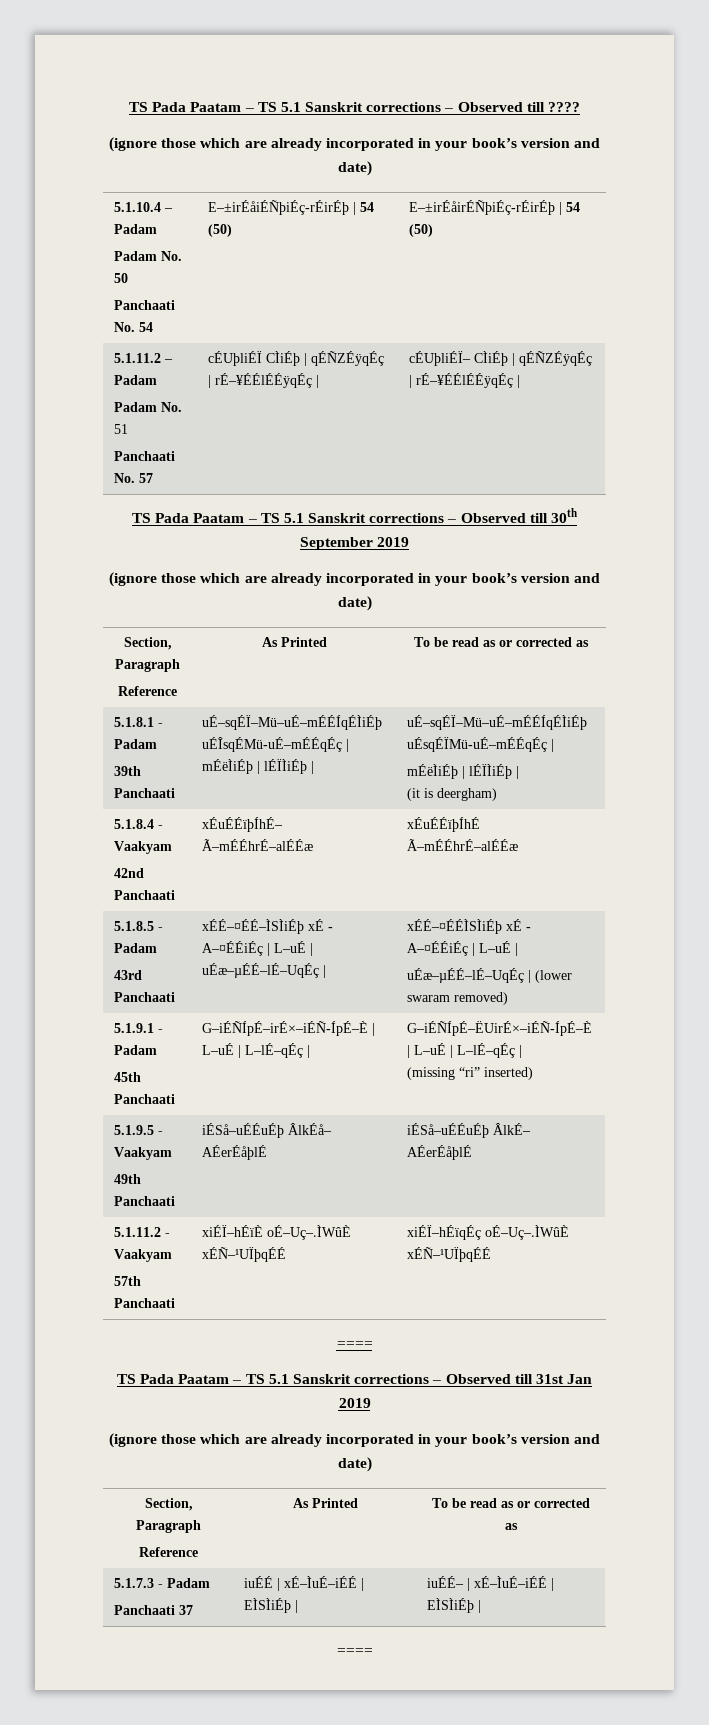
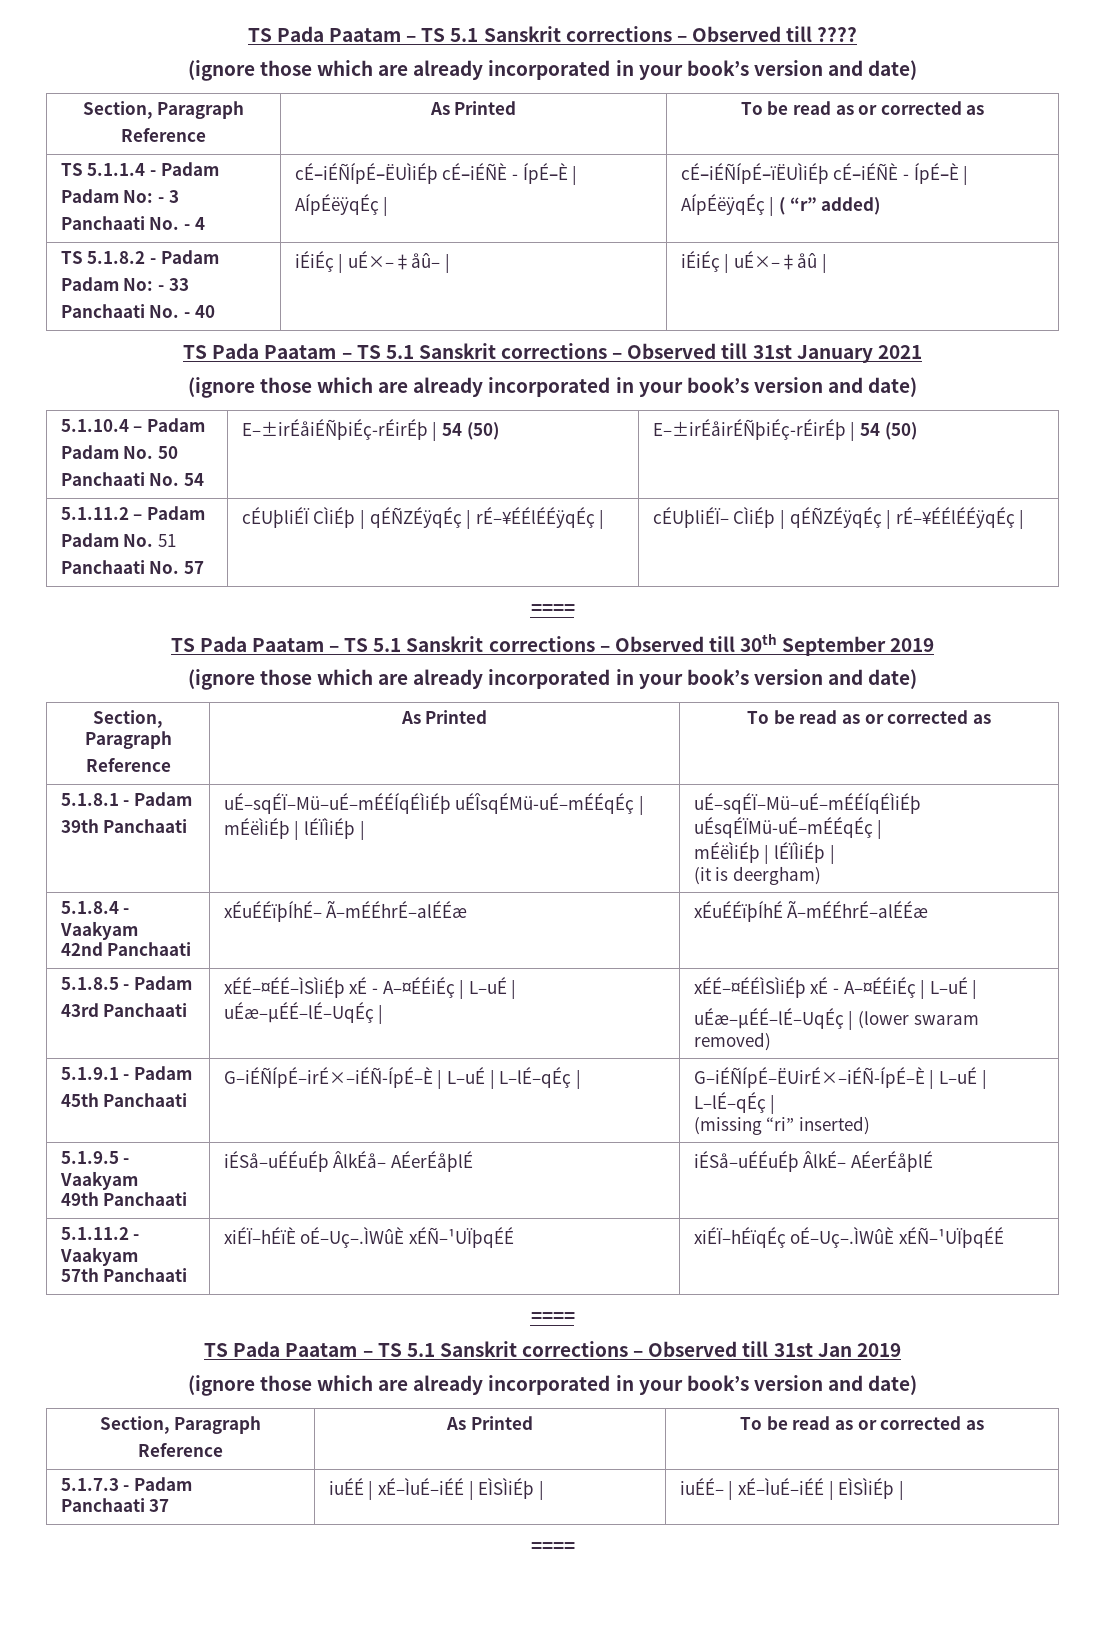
  TS Pada Paatam – TS 5.1 Sanskrit corrections – Observed till ????
+ (ignore those which are already incorporated in your book’s version and date)
+ Section, Paragraph
+ Reference | As Printed | To be read as or corrected as
+ TS 5.1.1.4 - Padam
+ Padam No: - 3
+ Panchaati No. - 4 | cÉ–iÉÑÍpÉ–ËUÌiÉþ cÉ–iÉÑÈ - ÍpÉ–È |
+ AÍpÉëÿqÉç | | cÉ–iÉÑÍpÉ–ïËUÌiÉþ cÉ–iÉÑÈ - ÍpÉ–È |
+ AÍpÉëÿqÉç | ( “r” added)
+ TS 5.1.8.2 - Padam
+ Padam No: - 33
+ Panchaati No. - 40 | iÉiÉç | uÉ×–‡åû– | | iÉiÉç | uÉ×–‡åû |
+ TS Pada Paatam – TS 5.1 Sanskrit corrections – Observed till 31st January 2021
  5.1.11.2 – Padam
  Padam No. 51
  Panchaati No. 57 | cÉUþliÉÏ CÌiÉþ | qÉÑZÉÿqÉç | rÉ–¥ÉÉlÉÉÿqÉç | | cÉUþliÉÏ– CÌiÉþ | qÉÑZÉÿqÉç | rÉ–¥ÉÉlÉÉÿqÉç |
+ ====

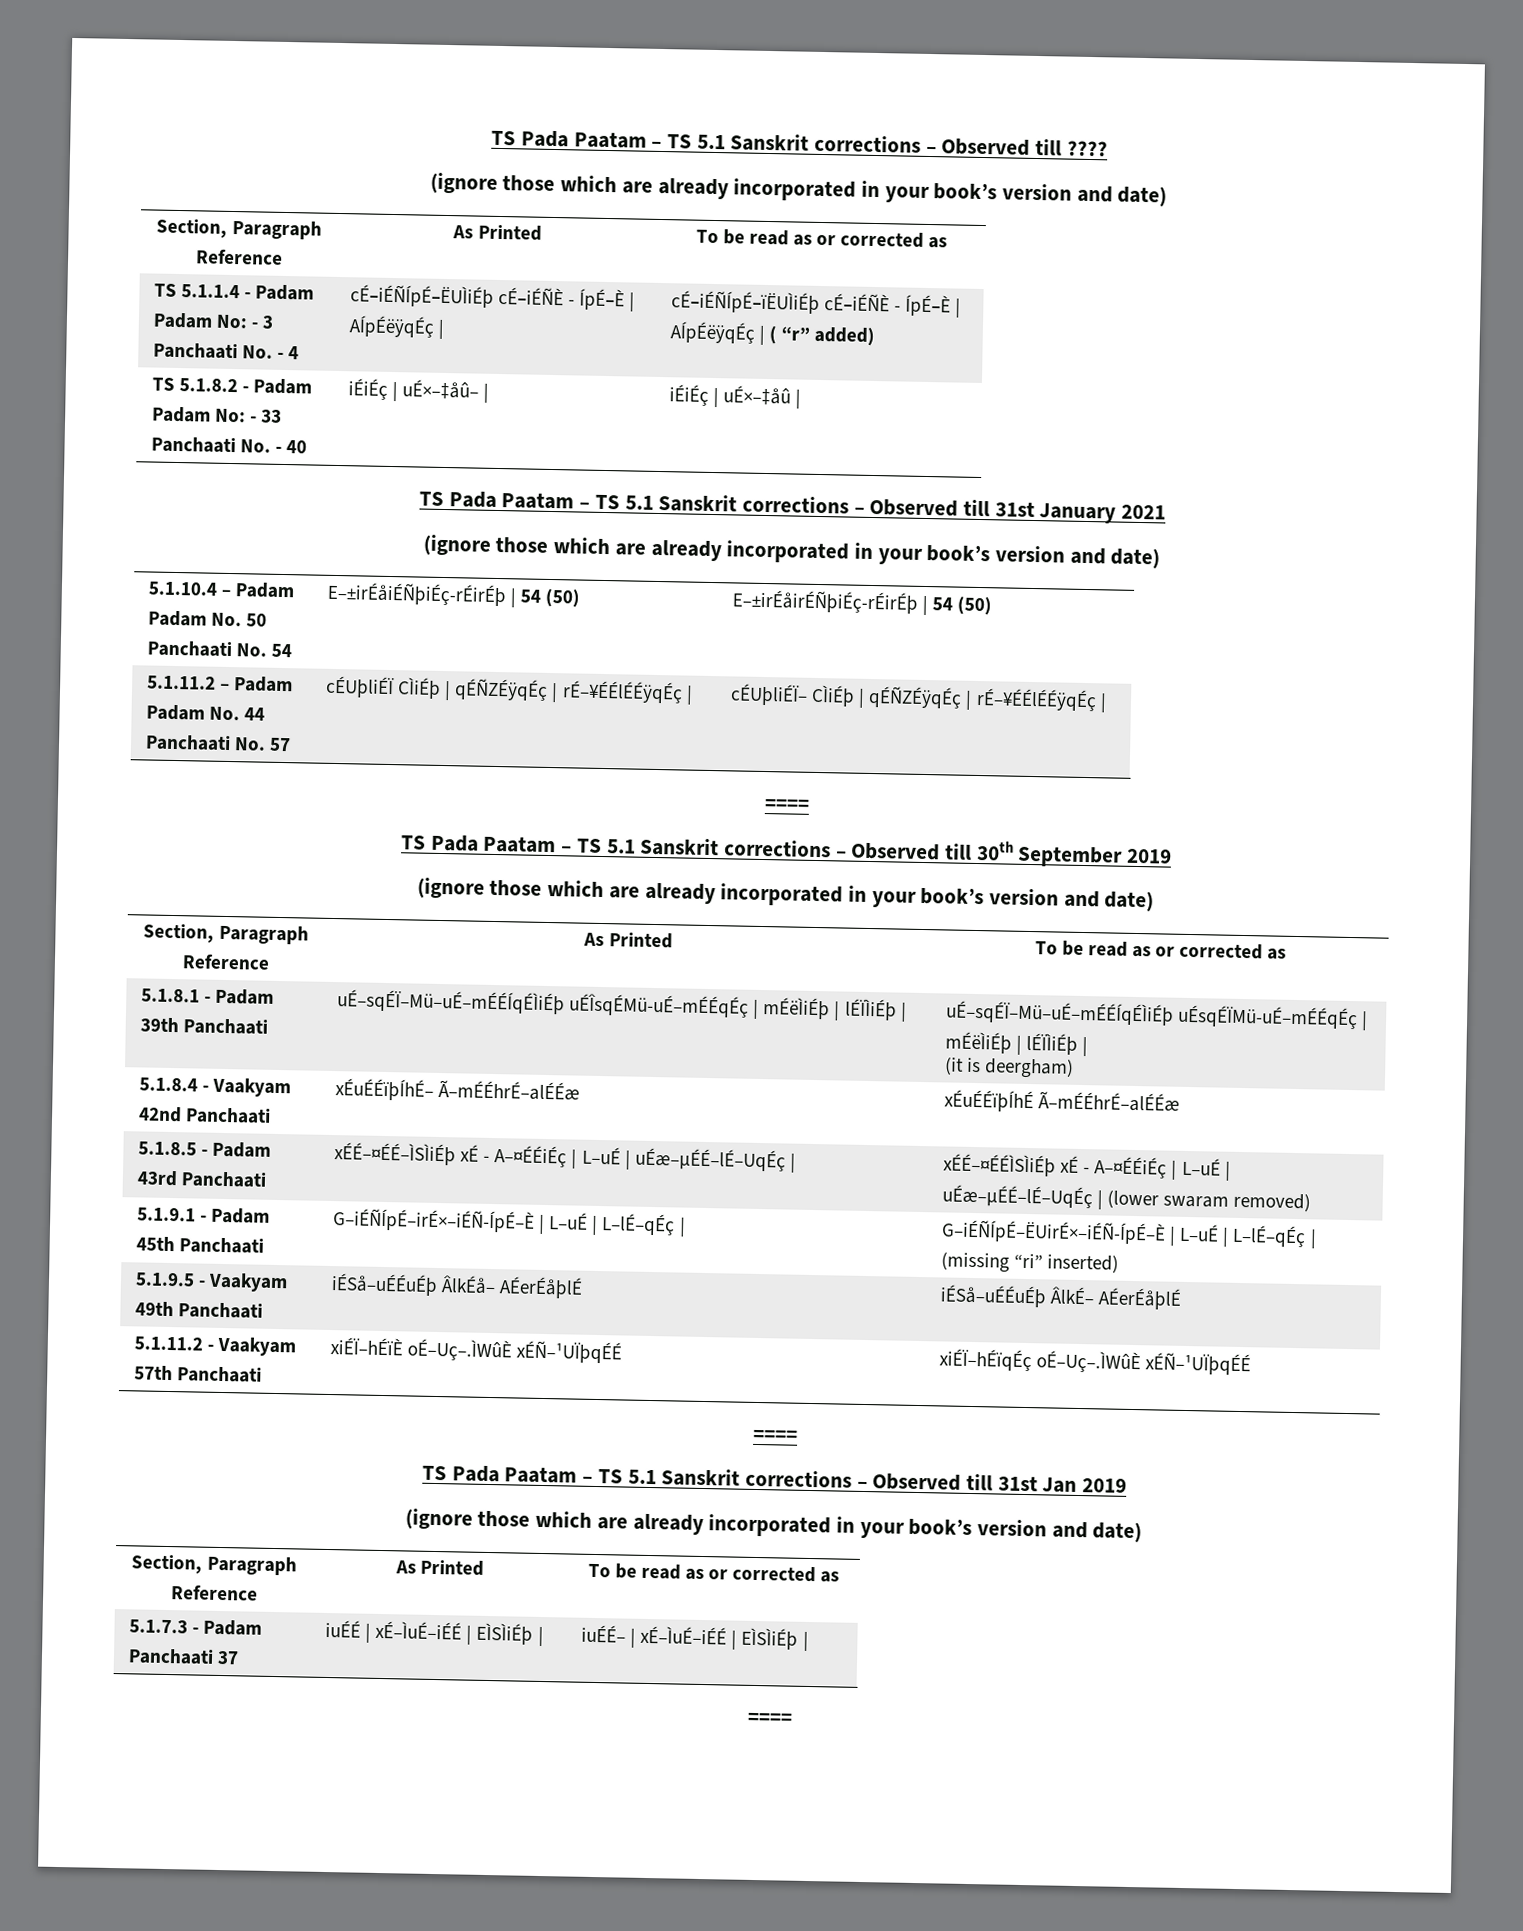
  5.1.11.2 – Padam
- Padam No. 51
+ Padam No. 44

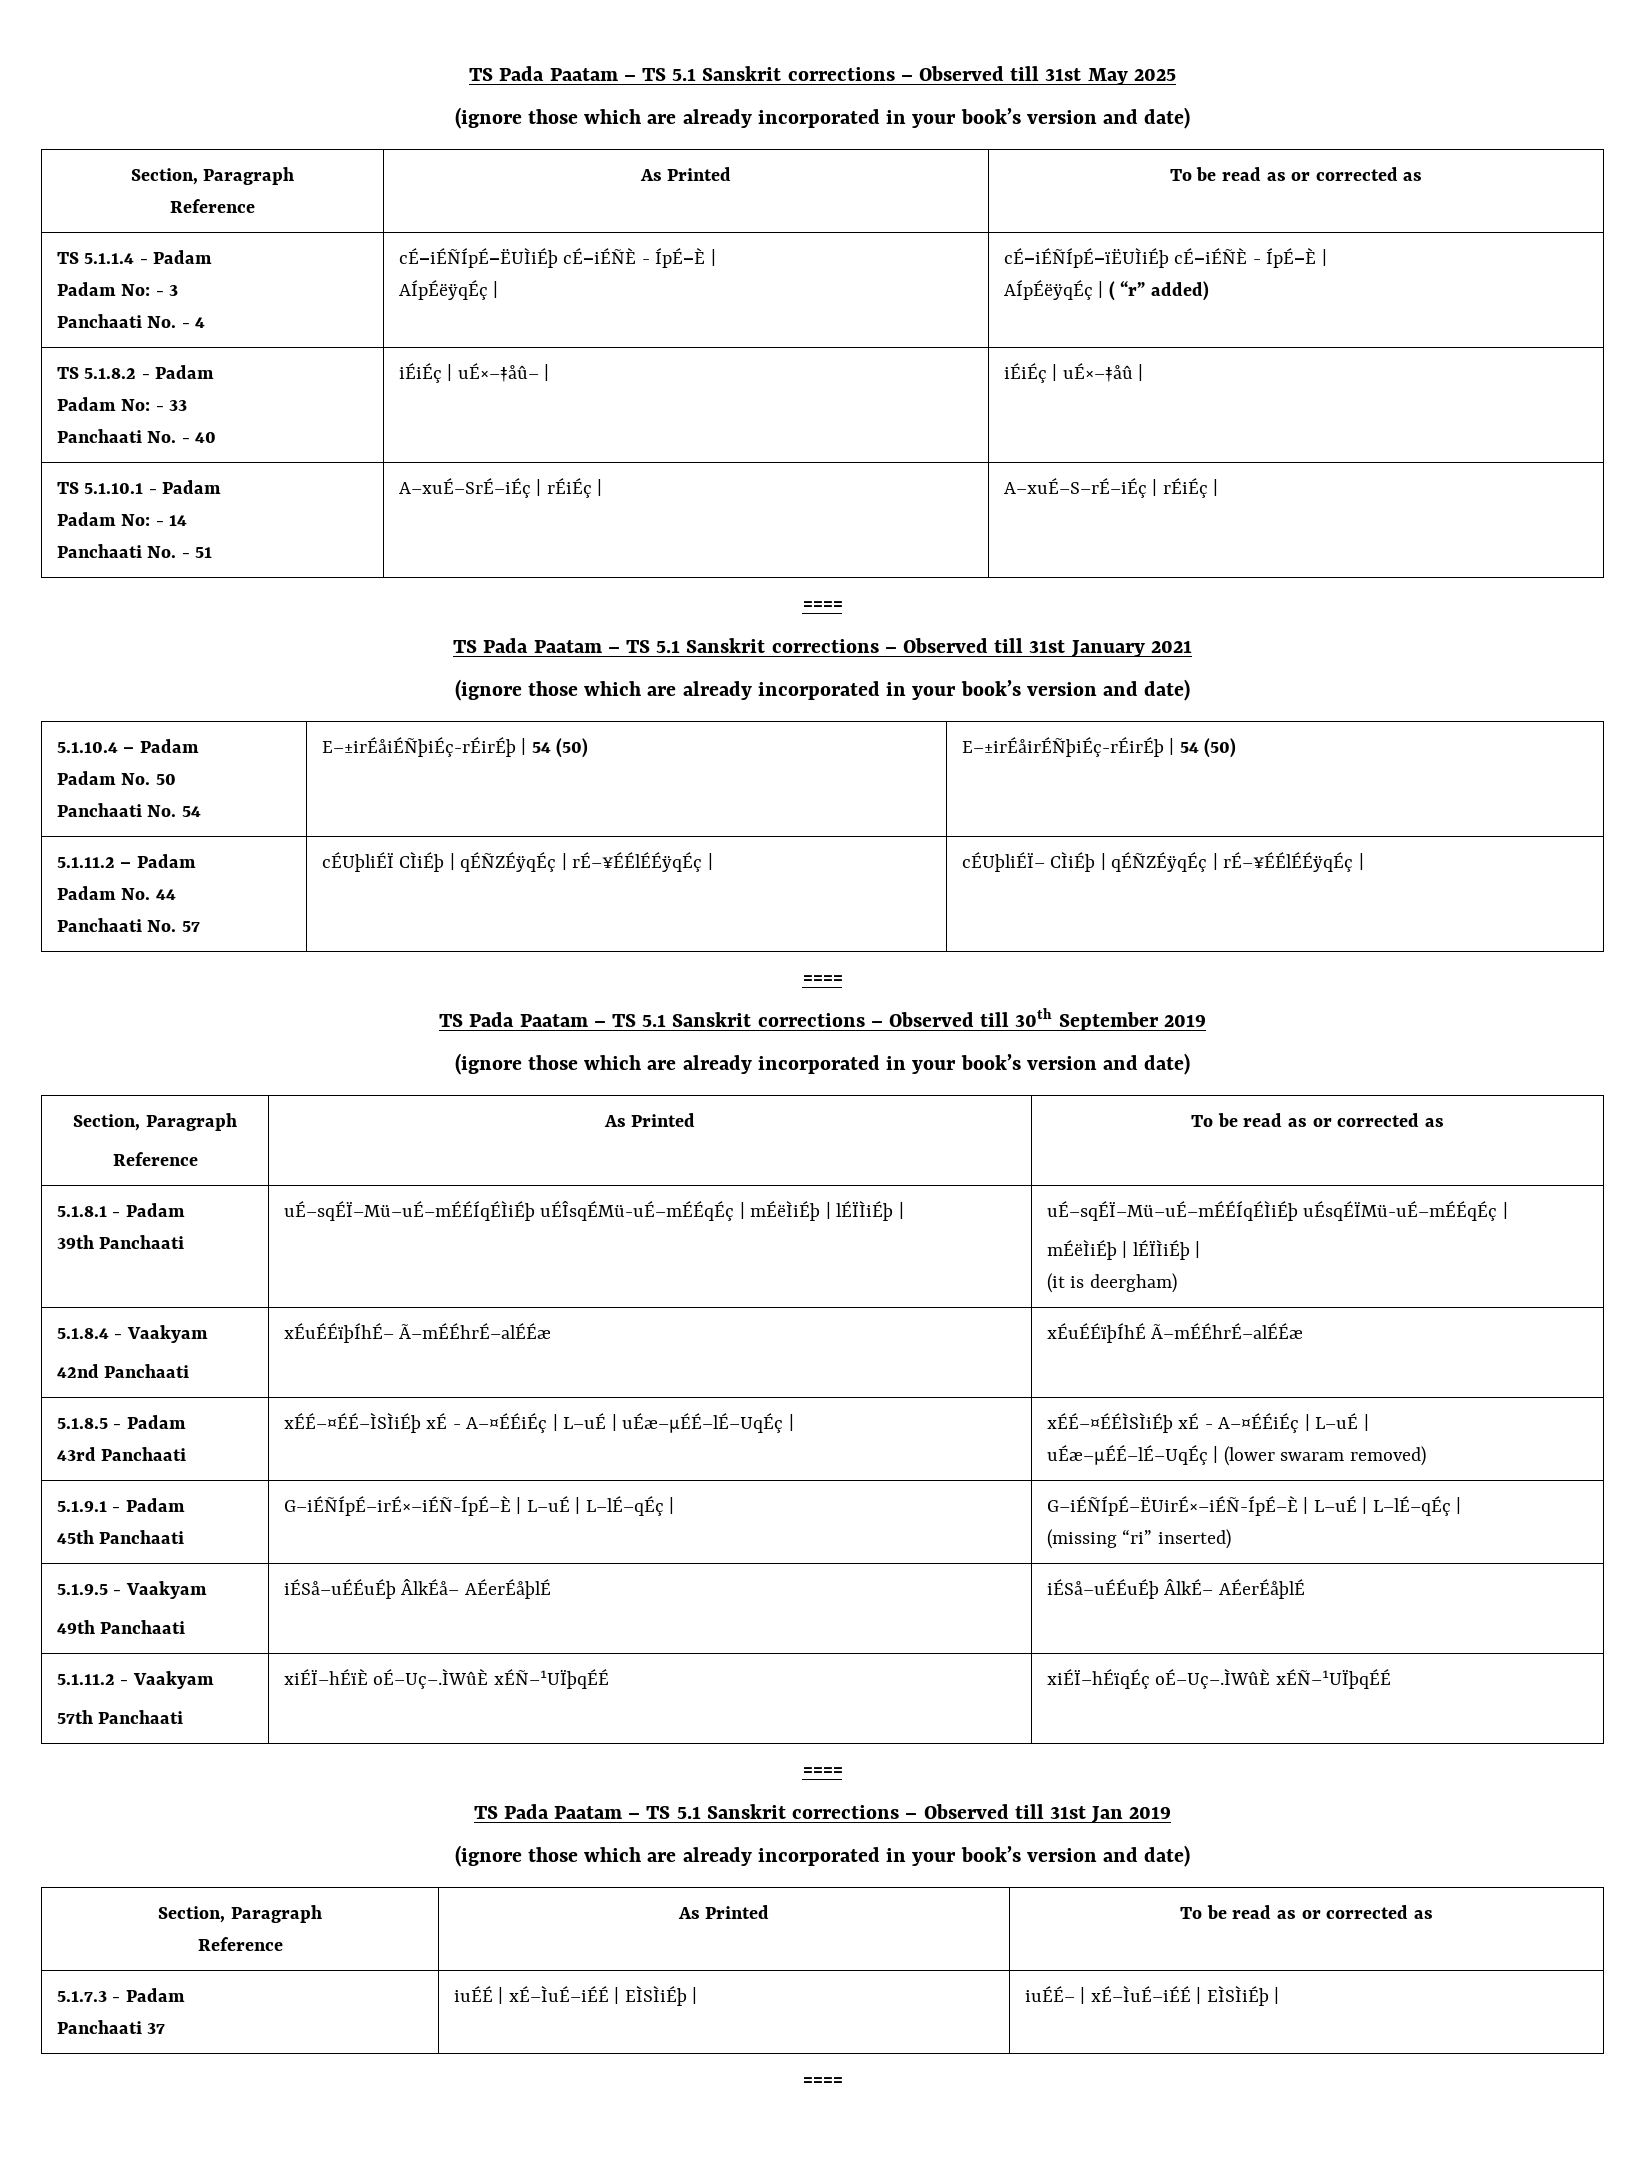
- TS Pada Paatam – TS 5.1 Sanskrit corrections – Observed till ????
+ TS Pada Paatam – TS 5.1 Sanskrit corrections – Observed till 31st May 2025
+ TS 5.1.10.1 - Padam
+ Padam No: - 14
+ Panchaati No. - 51 | A–xuÉ–SrÉ–iÉç | rÉiÉç | | A–xuÉ–S–rÉ–iÉç | rÉiÉç |
+ ====

